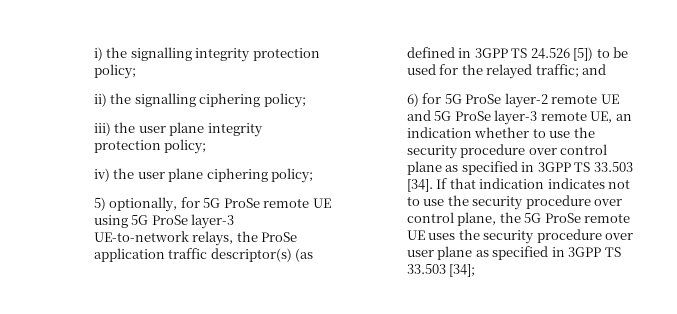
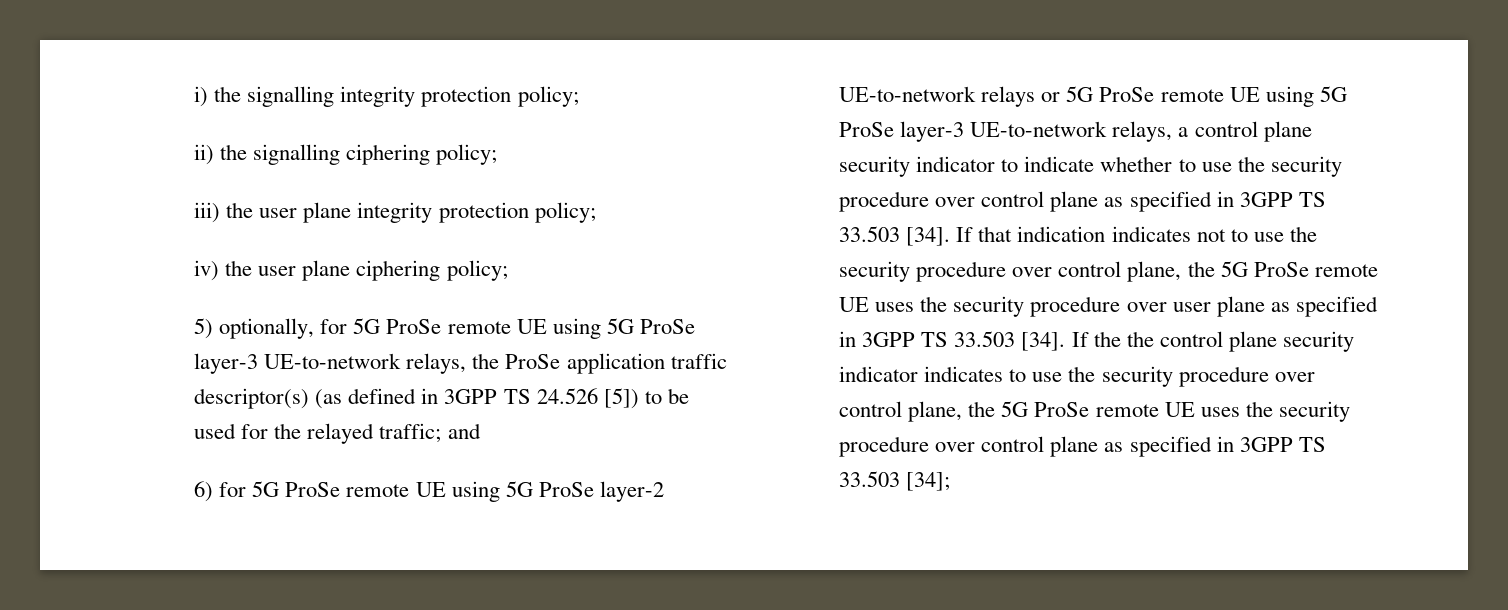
- 6) for 5G ProSe layer-2 remote UE and 5G ProSe layer-3 remote UE, an indication whether to use the security procedure over control plane as specified in 3GPP TS 33.503 [34].
+ 6) for 5G ProSe remote UE using 5G ProSe layer-2 UE-to-network relays or 5G ProSe remote UE using 5G ProSe layer-3 UE-to-network relays, a control plane security indicator to indicate whether to use the security procedure over control plane as specified in 3GPP TS 33.503 [34].
- If that indication indicates not to use the security procedure over control plane, the 5G ProSe remote UE uses the security procedure over user plane as specified in 3GPP TS 33.503 [34];
+ If that indication indicates not to use the security procedure over control plane, the 5G ProSe remote UE uses the security procedure over user plane as specified in 3GPP TS 33.503 [34]. If the the control plane security indicator indicates to use the security procedure over control plane, the 5G ProSe remote UE uses the security procedure over control plane as specified in 3GPP TS 33.503 [34];

